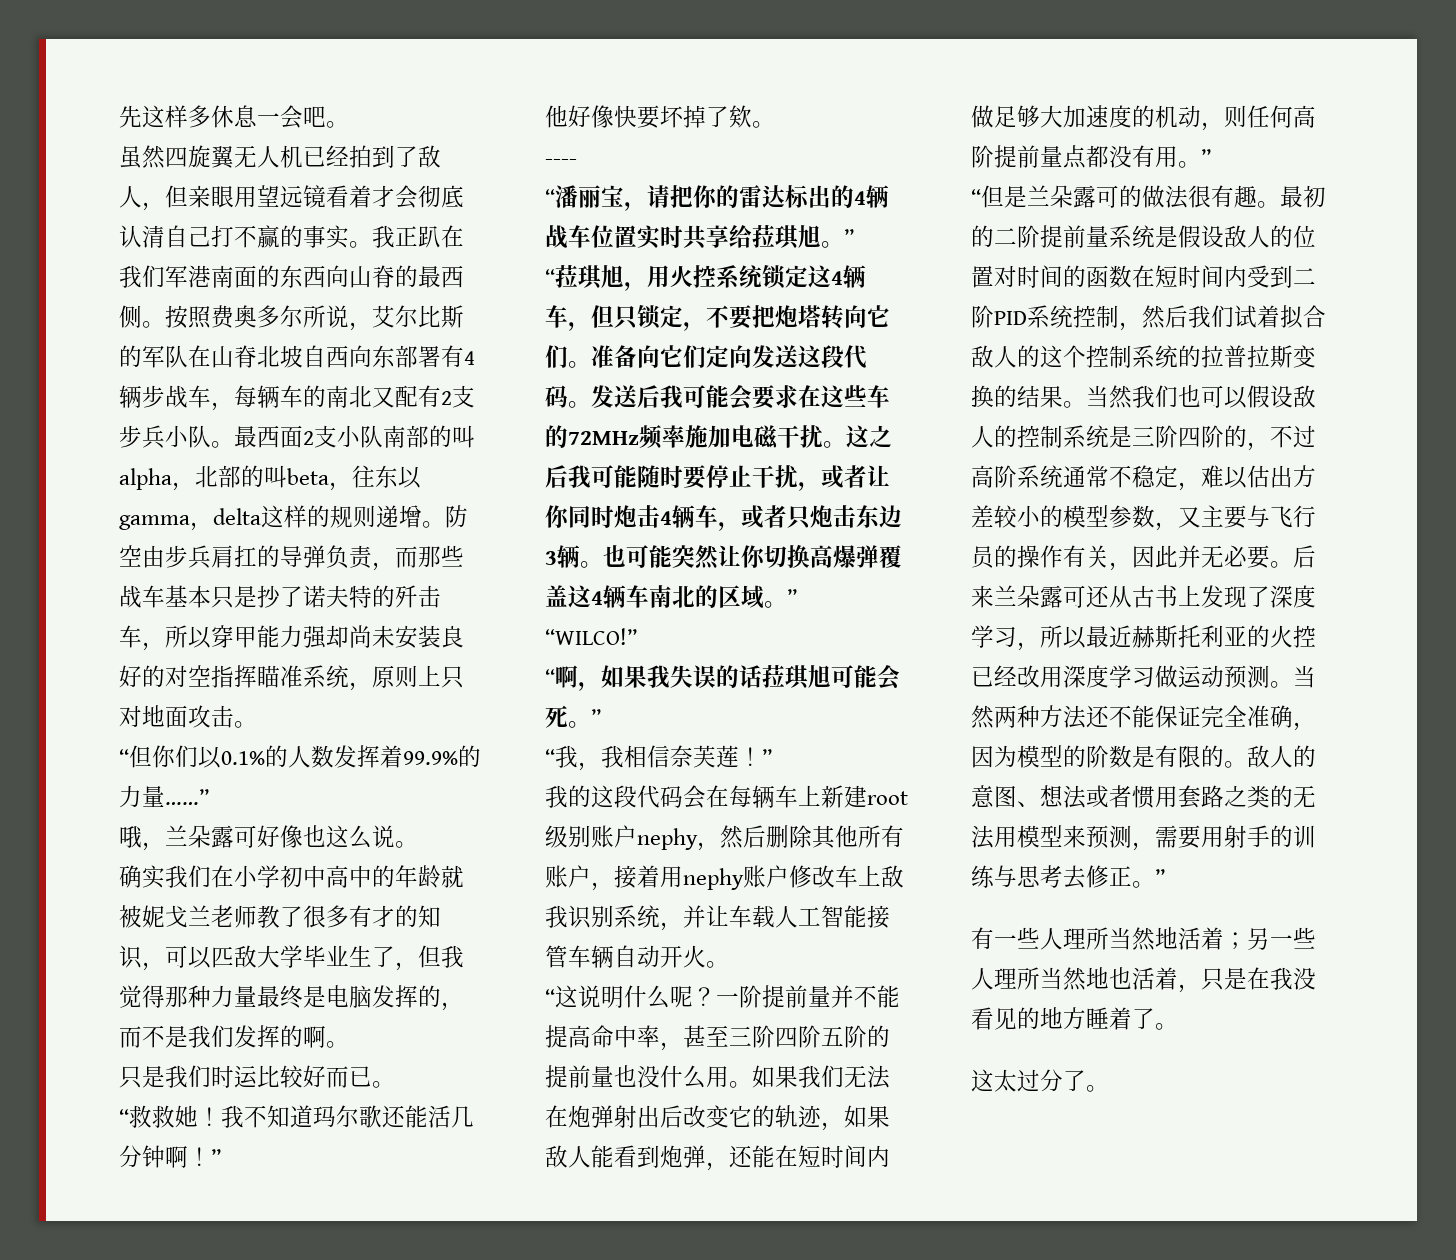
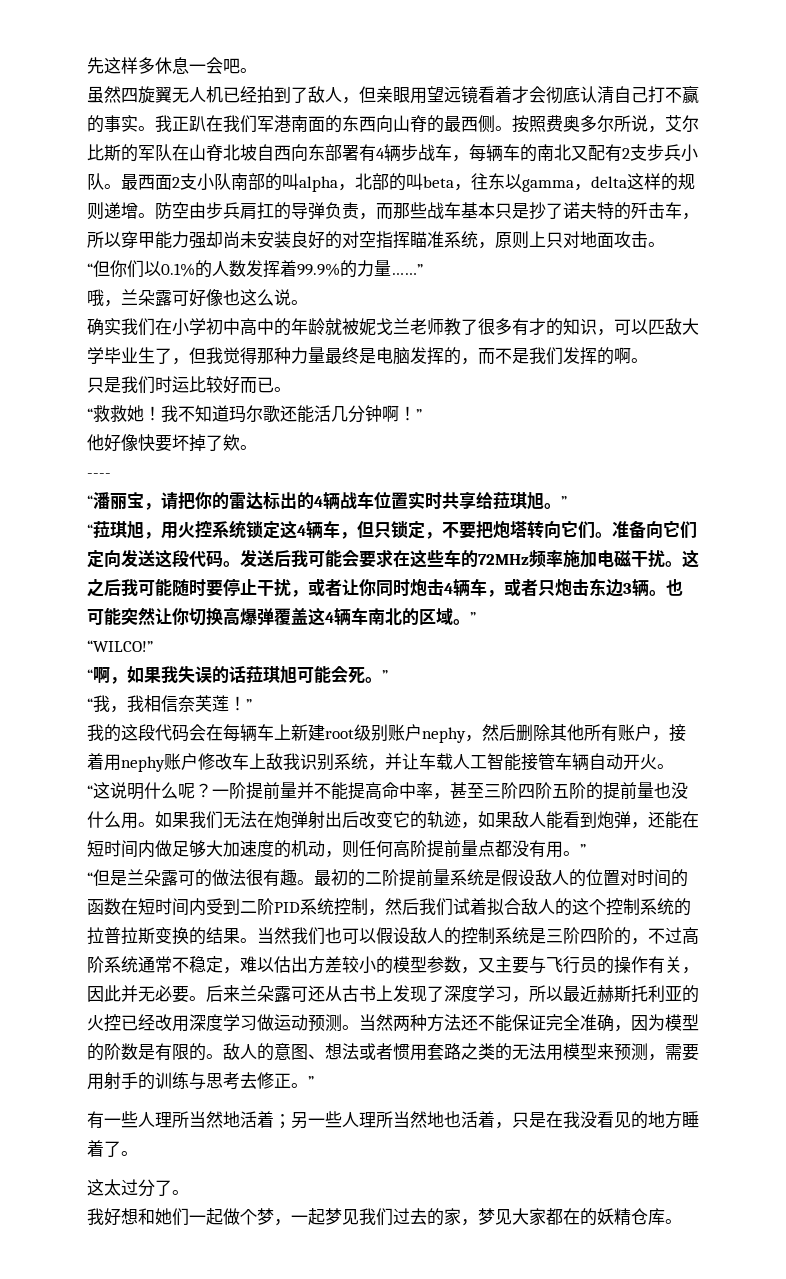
+ 我好想和她们一起做个梦，一起梦见我们过去的家，梦见大家都在的妖精仓库。

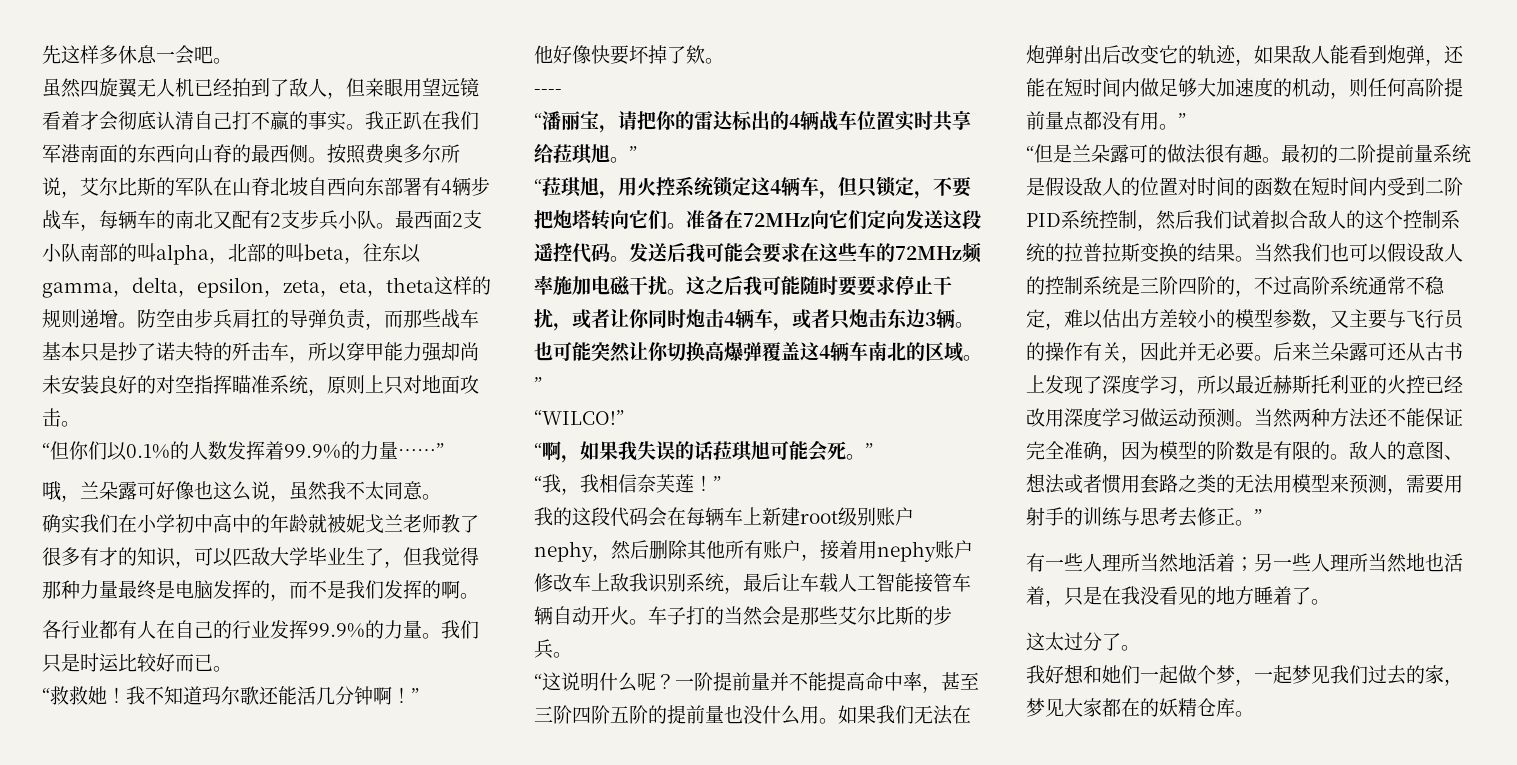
- 最西面2支小队南部的叫alpha，北部的叫beta，往东以gamma，delta这样的规则递增。
+ 最西面2支小队南部的叫alpha，北部的叫beta，往东以gamma，delta，epsilon，zeta，eta，theta这样的规则递增。
- 哦，兰朵露可好像也这么说。
+ 哦，兰朵露可好像也这么说，虽然我不太同意。
- 只是我们时运比较好而已。
+ 各行业都有人在自己的行业发挥99.9%的力量。我们只是时运比较好而已。
- 准备向它们定向发送这段代码。
+ 准备在72MHz向它们定向发送这段遥控代码。
- 这之后我可能随时要停止干扰，或者让你同时炮击4辆车，或者只炮击东边3辆。
+ 这之后我可能随时要要求停止干扰，或者让你同时炮击4辆车，或者只炮击东边3辆。
- 我的这段代码会在每辆车上新建root级别账户nephy，然后删除其他所有账户，接着用nephy账户修改车上敌我识别系统，并让车载人工智能接管车辆自动开火。
+ 我的这段代码会在每辆车上新建root级别账户nephy，然后删除其他所有账户，接着用nephy账户修改车上敌我识别系统，最后让车载人工智能接管车辆自动开火。车子打的当然会是那些艾尔比斯的步兵。

